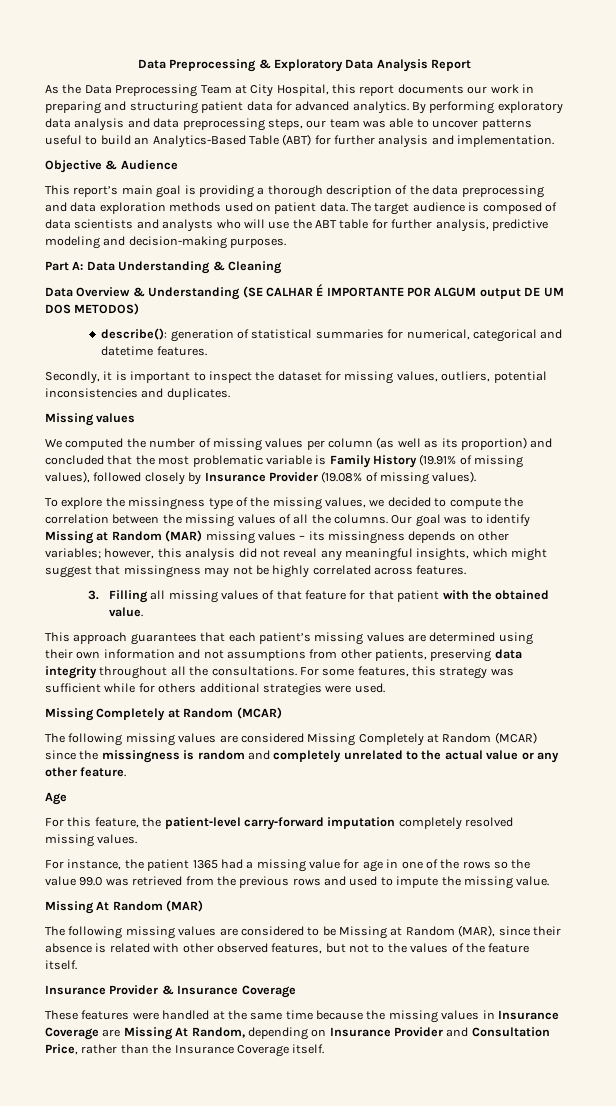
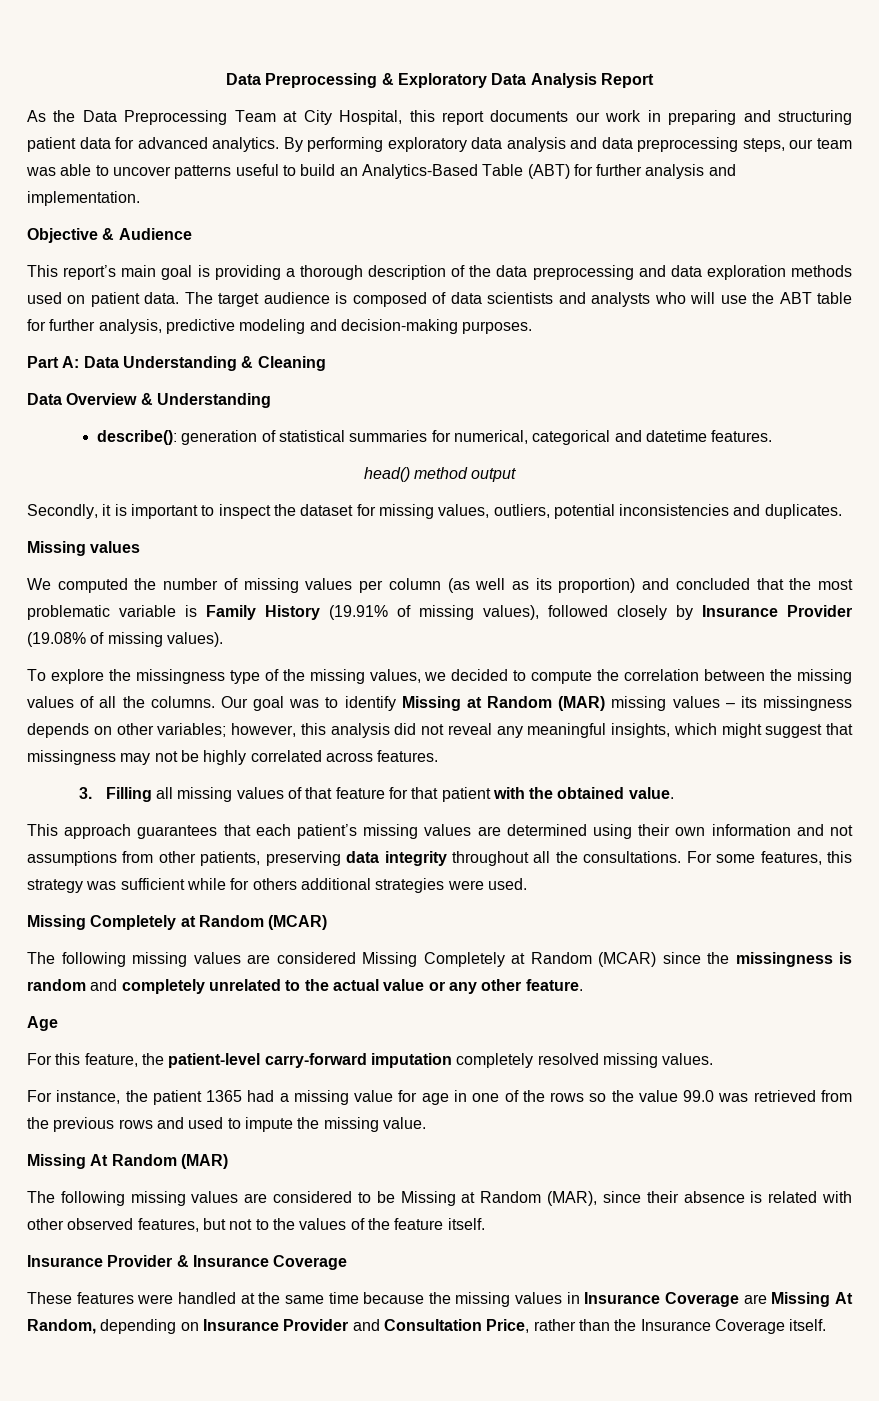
- Data Overview & Understanding (SE CALHAR É IMPORTANTE POR ALGUM output DE UM DOS METODOS)
+ Data Overview & Understanding
+ head() method output

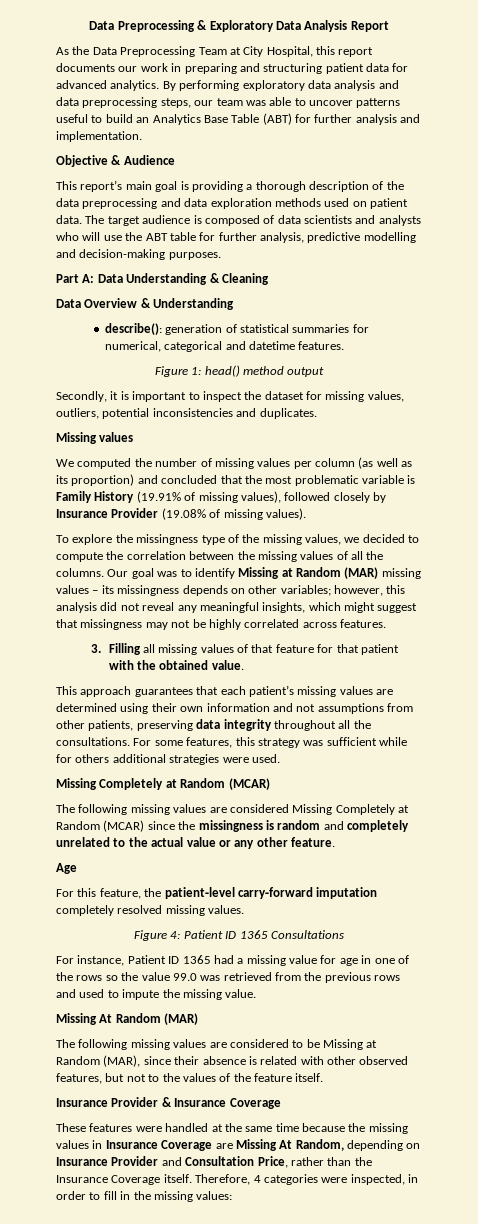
- By performing exploratory data analysis and data preprocessing steps, our team was able to uncover patterns useful to build an Analytics-Based Table (ABT) for further analysis and implementation.
+ By performing exploratory data analysis and data preprocessing steps, our team was able to uncover patterns useful to build an Analytics Base Table (ABT) for further analysis and implementation.
- The target audience is composed of data scientists and analysts who will use the ABT table for further analysis, predictive modeling and decision-making purposes.
+ The target audience is composed of data scientists and analysts who will use the ABT table for further analysis, predictive modelling and decision-making purposes.
- head() method output
+ Figure 1: head() method output
+ Figure 4: Patient ID 1365 Consultations
- For instance, the patient 1365 had a missing value for age in one of the rows so the value 99.0 was retrieved from the previous rows and used to impute the missing value.
+ For instance, Patient ID 1365 had a missing value for age in one of the rows so the value 99.0 was retrieved from the previous rows and used to impute the missing value.
+ Therefore, 4 categories were inspected, in order to fill in the missing values:

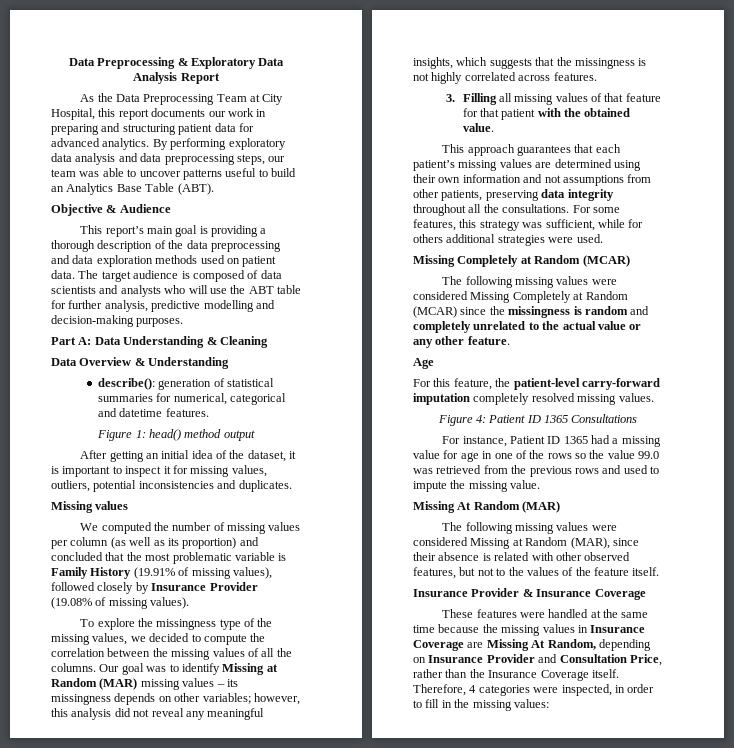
- By performing exploratory data analysis and data preprocessing steps, our team was able to uncover patterns useful to build an Analytics Base Table (ABT) for further analysis and implementation.
+ By performing exploratory data analysis and data preprocessing steps, our team was able to uncover patterns useful to build an Analytics Base Table (ABT).
- Secondly, it is important to inspect the dataset for missing values, outliers, potential inconsistencies and duplicates.
+ After getting an initial idea of the dataset, it is important to inspect it for missing values, outliers, potential inconsistencies and duplicates.
- Our goal was to identify Missing at Random (MAR) missing values – its missingness depends on other variables; however, this analysis did not reveal any meaningful insights, which might suggest that missingness may not be highly correlated across features.
+ Our goal was to identify Missing at Random (MAR) missing values – its missingness depends on other variables; however, this analysis did not reveal any meaningful insights, which suggests that the missingness is not highly correlated across features.
- For some features, this strategy was sufficient while for others additional strategies were used.
+ For some features, this strategy was sufficient, while for others additional strategies were used.
- The following missing values are considered Missing Completely at Random (MCAR) since the missingness is random and completely unrelated to the actual value or any other feature.
+ The following missing values were considered Missing Completely at Random (MCAR) since the missingness is random and completely unrelated to the actual value or any other feature.
- The following missing values are considered to be Missing at Random (MAR), since their absence is related with other observed features, but not to the values of the feature itself.
+ The following missing values were considered Missing at Random (MAR), since their absence is related with other observed features, but not to the values of the feature itself.

